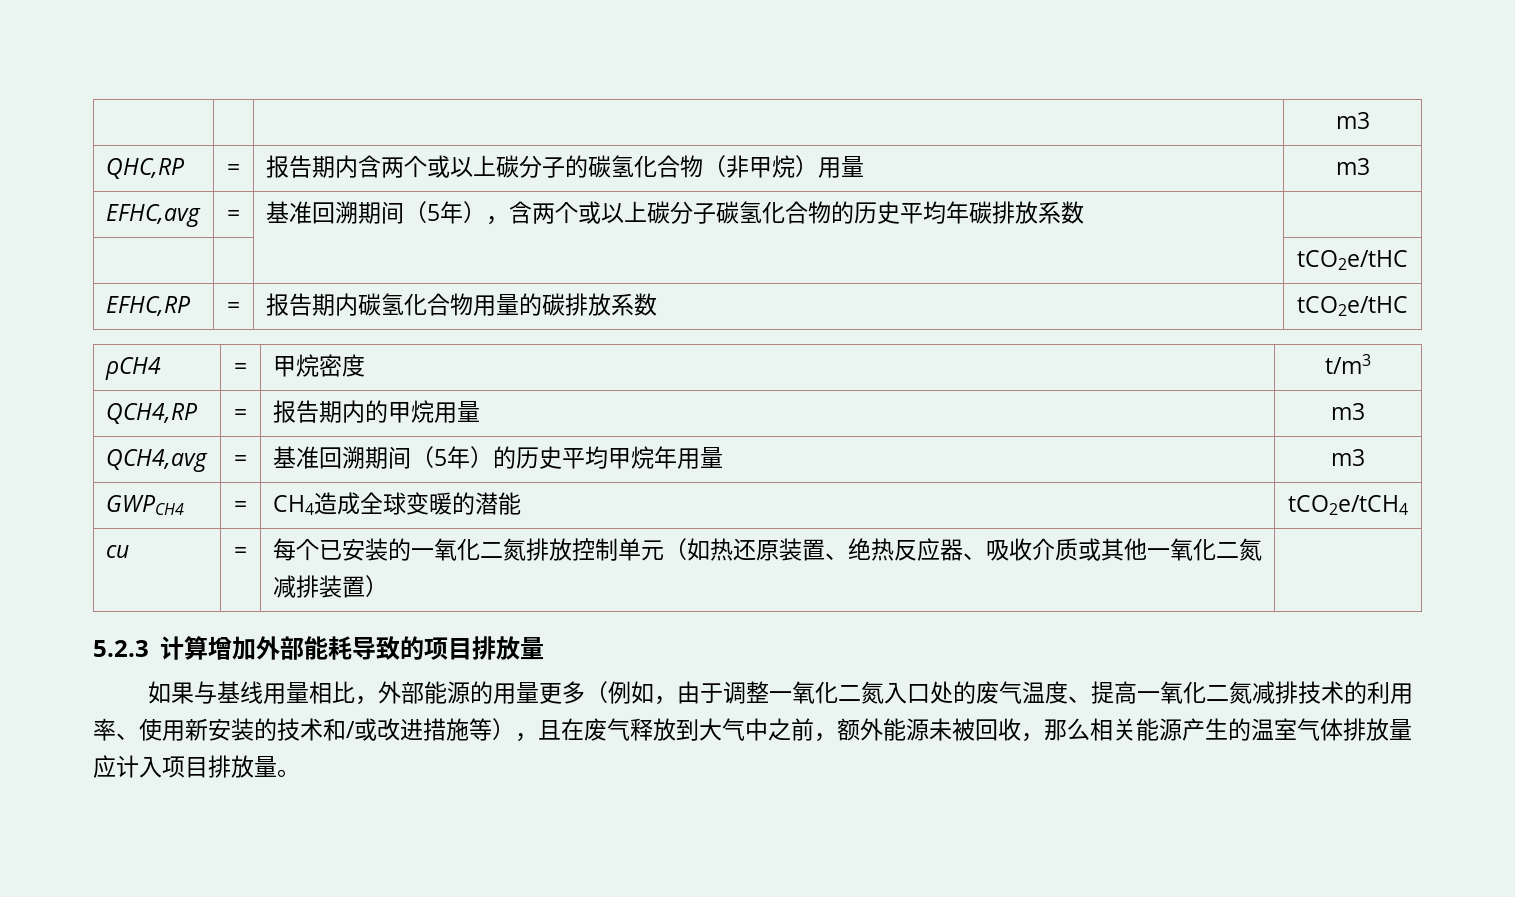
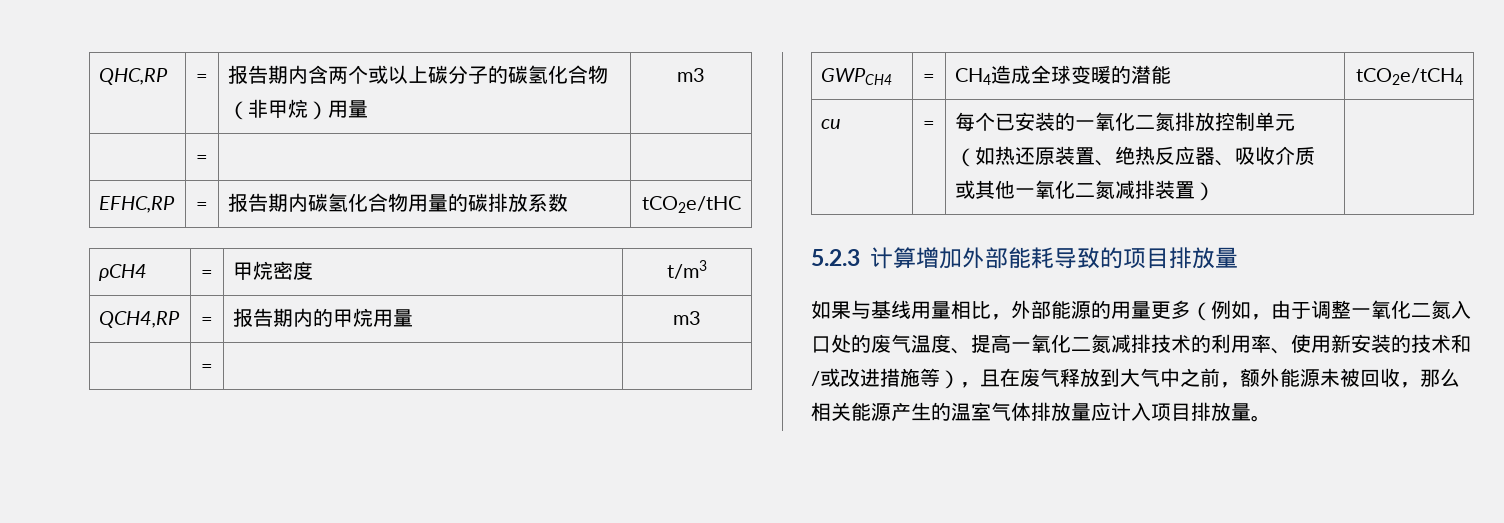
- | | | m3
  QHC,RP | = | 报告期内含两个或以上碳分子的碳氢化合物（非甲烷）用量 | m3
- EFHC,avg | = | 基准回溯期间（5年），含两个或以上碳分子碳氢化合物的历史平均年碳排放系数 |
- | | | tCO2e/tHC
+ | = | |
  QCH4,RP | = | 报告期内的甲烷用量 | m3
- QCH4,avg | = | 基准回溯期间（5年）的历史平均甲烷年用量 | m3
+ | = | |

